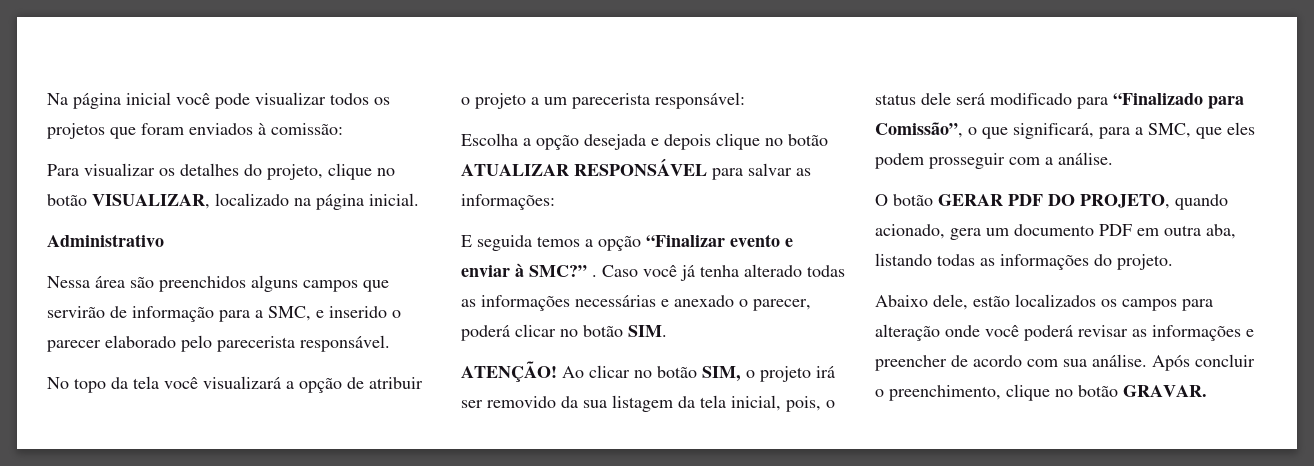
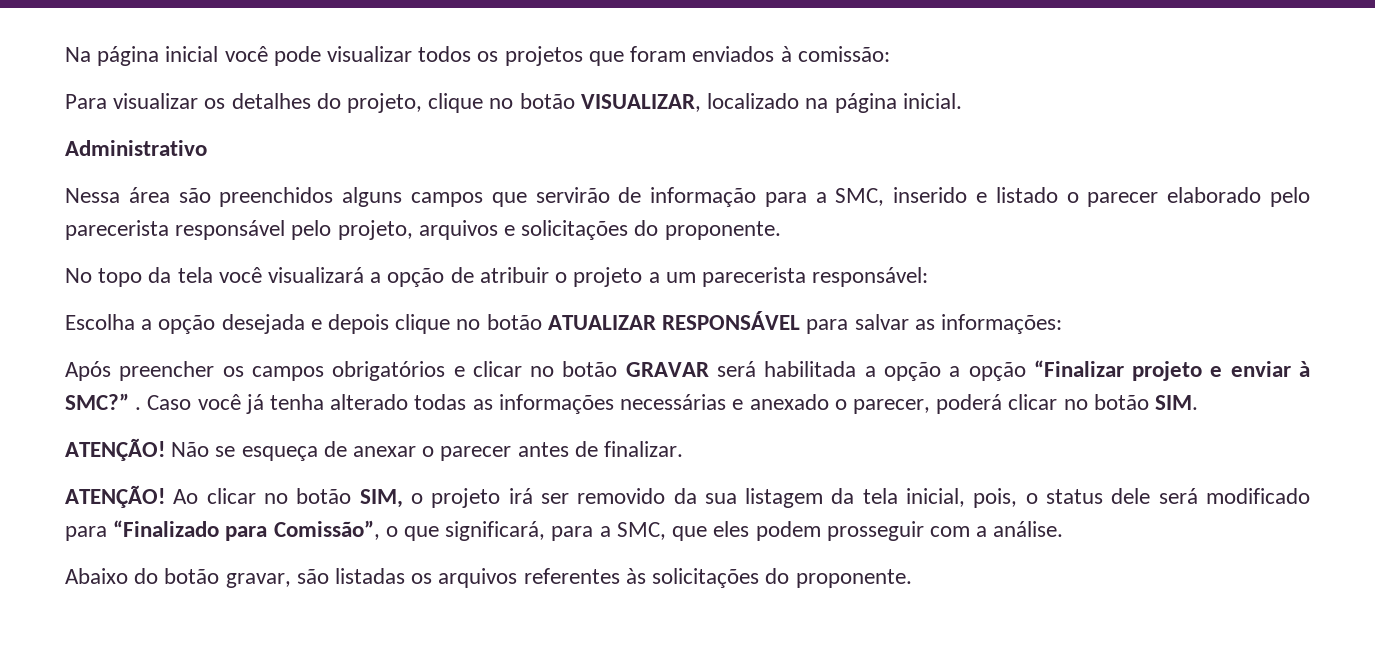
- Nessa área são preenchidos alguns campos que servirão de informação para a SMC, e inserido o parecer elaborado pelo parecerista responsável.
+ Nessa área são preenchidos alguns campos que servirão de informação para a SMC, inserido e listado o parecer elaborado pelo parecerista responsável pelo projeto, arquivos e solicitações do proponente.
- E seguida temos a opção “Finalizar evento e enviar à SMC?” .
+ Após preencher os campos obrigatórios e clicar no botão GRAVAR será habilitada a opção a opção “Finalizar projeto e enviar à SMC?” .
+ ATENÇÃO! Não se esqueça de anexar o parecer antes de finalizar.
- O botão GERAR PDF DO PROJETO, quando acionado, gera um documento PDF em outra aba, listando todas as informações do projeto.
- Abaixo dele, estão localizados os campos para alteração onde você poderá revisar as informações e preencher de acordo com sua análise. Após concluir o preenchimento, clique no botão GRAVAR.
+ Abaixo do botão gravar, são listadas os arquivos referentes às solicitações do proponente.

